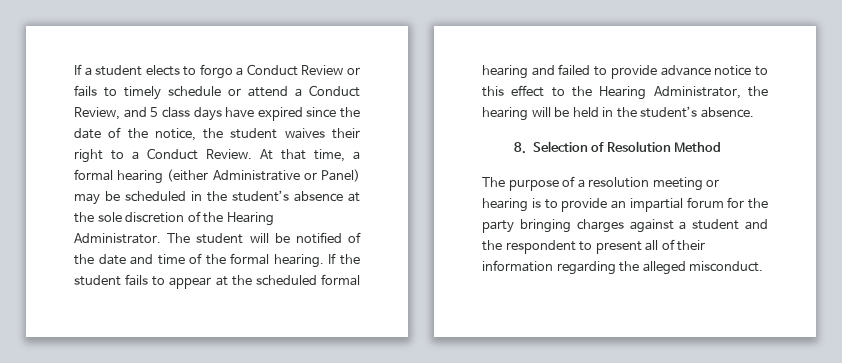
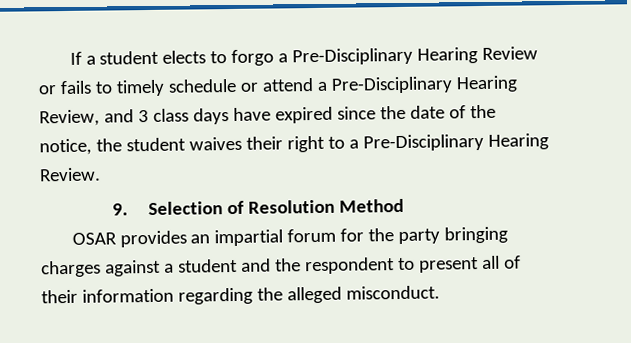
- If a student elects to forgo a Conduct Review or fails to timely schedule or attend a Conduct Review, and 5 class days have expired since the date of the notice, the student waives their right to a Conduct Review. At that time, a formal hearing (either Administrative or Panel) may be scheduled in the student’s absence at the sole discretion of the Hearing Administrator. The student will be notified of the date and time of the formal hearing. If the student fails to appear at the scheduled formal hearing and failed to provide advance notice to this effect to the Hearing Administrator, the hearing will be held in the student’s absence.
- 8. Selection of Resolution Method
- The purpose of a resolution meeting or hearing is to provide an impartial forum for the party bringing charges against a student and the respondent to present all of their information regarding the alleged misconduct.
+ If a student elects to forgo a Pre-Disciplinary Hearing Review or fails to timely schedule or attend a Pre-Disciplinary Hearing Review, and 3 class days have expired since the date of the notice, the student waives their right to a Pre-Disciplinary Hearing Review.
+ 9. Selection of Resolution Method
+ OSAR provides an impartial forum for the party bringing charges against a student and the respondent to present all of their information regarding the alleged misconduct.

